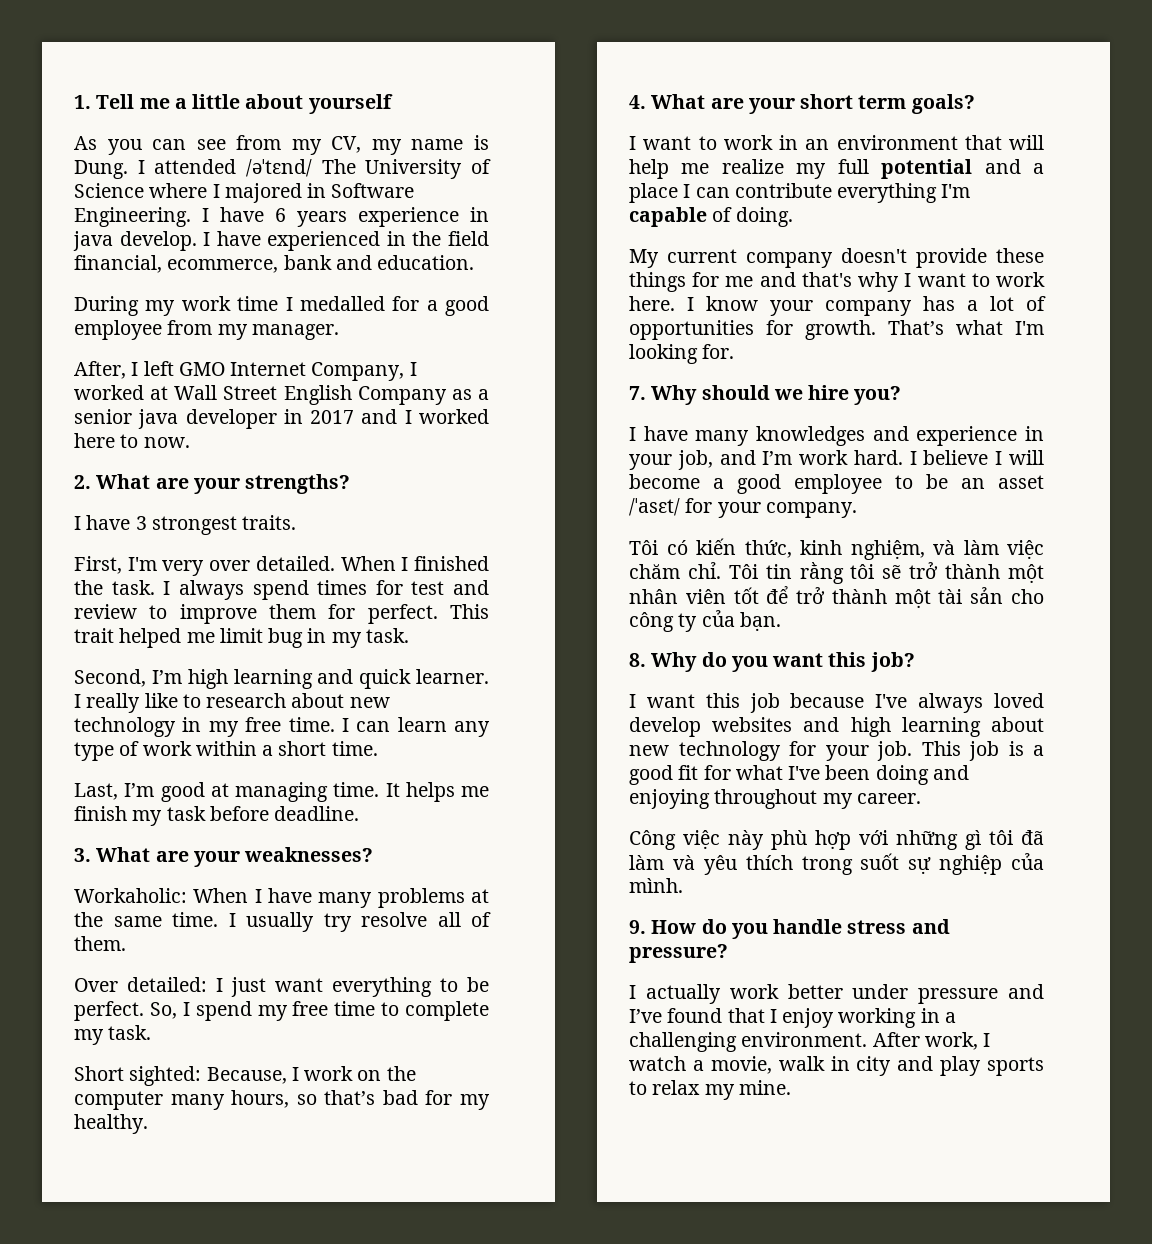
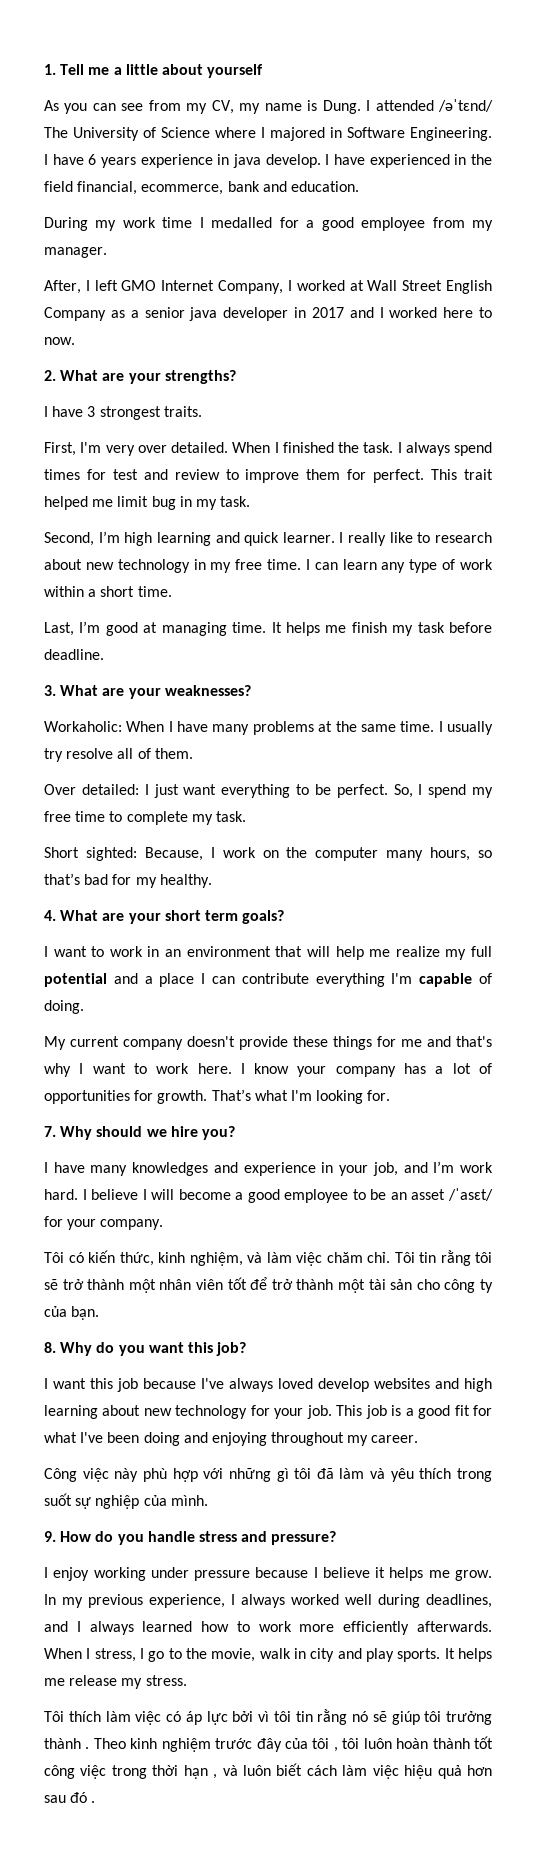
- I actually work better under pressure and I’ve found that I enjoy working in a challenging environment. After work, I watch a movie, walk in city and play sports to relax my mine.
+ I enjoy working under pressure because I believe it helps me grow. In my previous experience, I always worked well during deadlines, and I always learned how to work more efficiently afterwards. When I stress, I go to the movie, walk in city and play sports. It helps me release my stress.
+ Tôi thích làm việc có áp lực bởi vì tôi tin rằng nó sẽ giúp tôi trưởng thành . Theo kinh nghiệm trước đây của tôi , tôi luôn hoàn thành tốt công việc trong thời hạn , và luôn biết cách làm việc hiệu quả hơn sau đó .

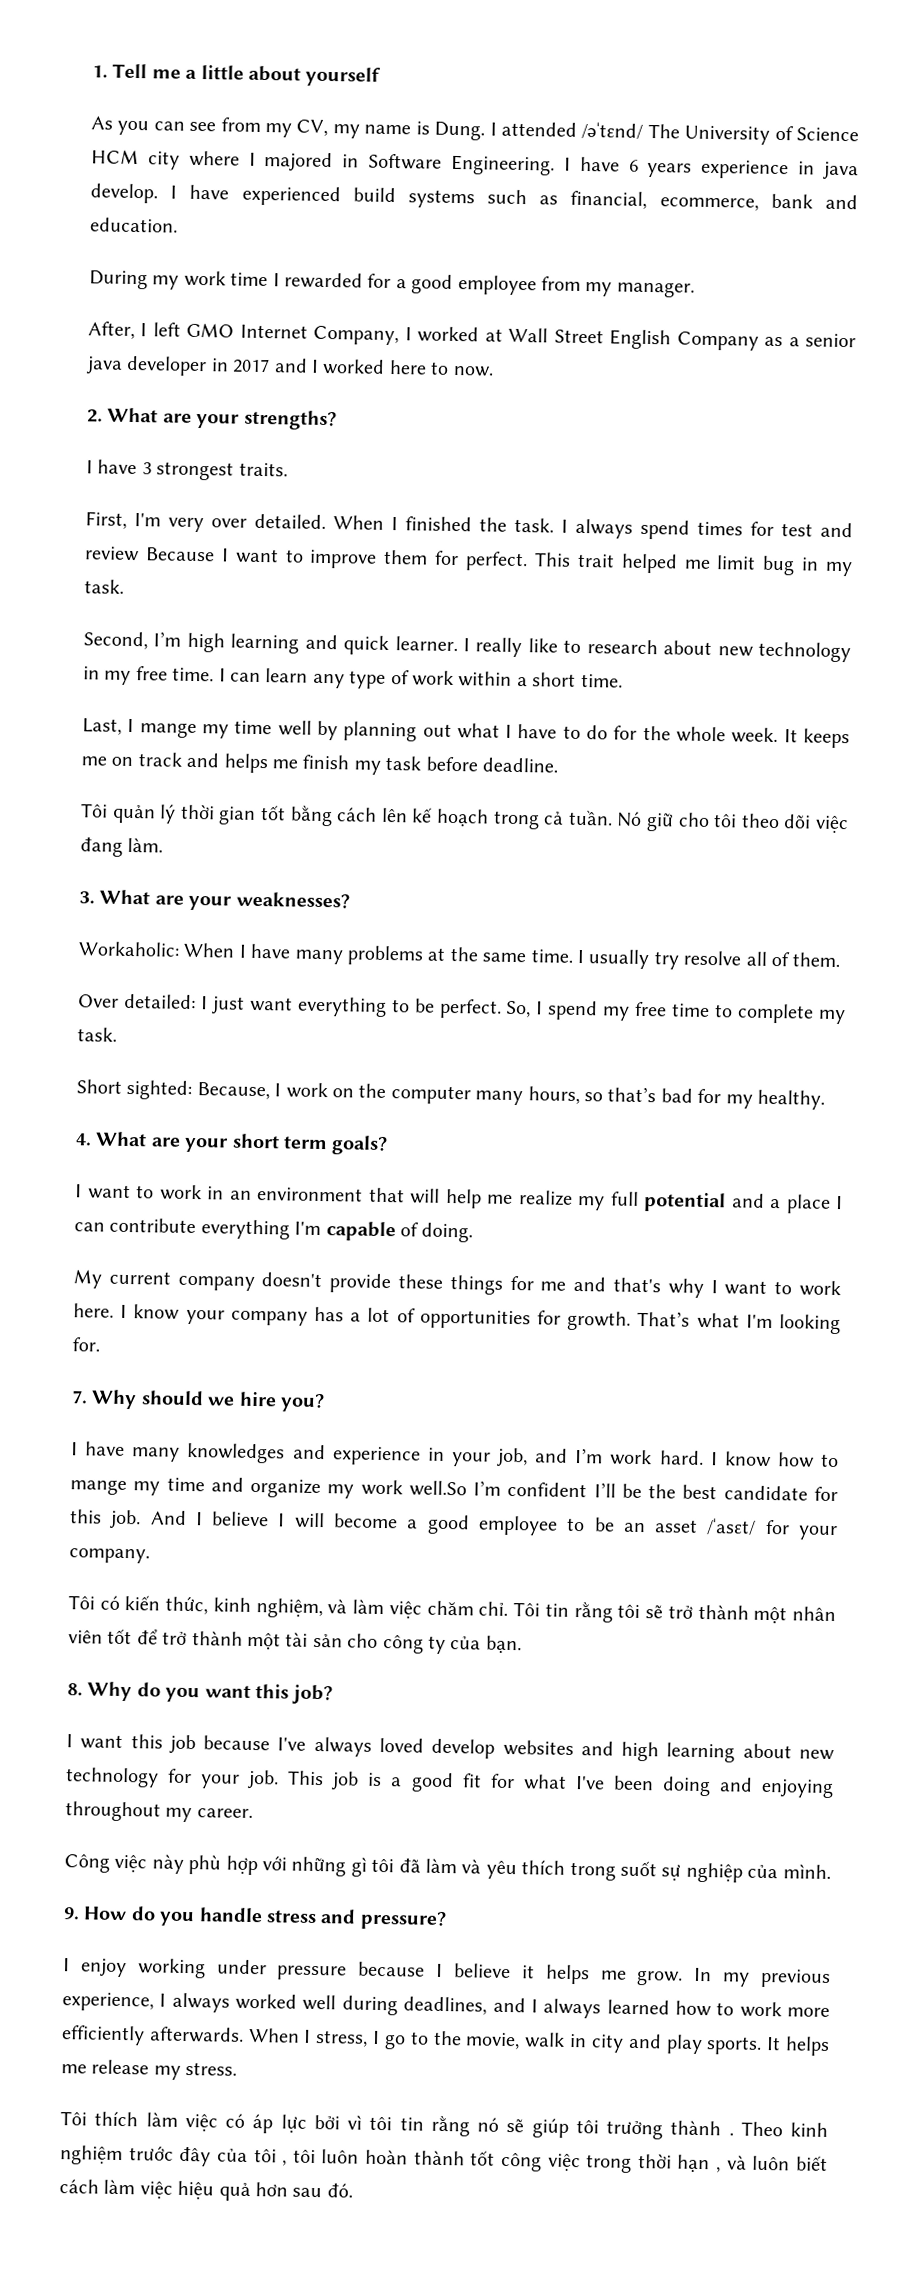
- I attended /əˈtɛnd/ The University of Science where I majored in Software Engineering.
+ I attended /əˈtɛnd/ The University of Science HCM city where I majored in Software Engineering.
- I have experienced in the field financial, ecommerce, bank and education.
+ I have experienced build systems such as financial, ecommerce, bank and education.
- During my work time I medalled for a good employee from my manager.
+ During my work time I rewarded for a good employee from my manager.
- I always spend times for test and review to improve them for perfect.
+ I always spend times for test and review Because I want to improve them for perfect.
- Last, I’m good at managing time. It helps me finish my task before deadline.
+ Last, I mange my time well by planning out what I have to do for the whole week. It keeps me on track and helps me finish my task before deadline.
+ Tôi quản lý thời gian tốt bằng cách lên kế hoạch trong cả tuần. Nó giữ cho tôi theo dõi việc đang làm.
- I believe I will become a good employee to be an asset /ˈasɛt/ for your company.
+ I know how to mange my time and organize my work well.So I’m confident I’ll be the best candidate for this job. And I believe I will become a good employee to be an asset /ˈasɛt/ for your company.
- Theo kinh nghiệm trước đây của tôi , tôi luôn hoàn thành tốt công việc trong thời hạn , và luôn biết cách làm việc hiệu quả hơn sau đó .
+ Theo kinh nghiệm trước đây của tôi , tôi luôn hoàn thành tốt công việc trong thời hạn , và luôn biết cách làm việc hiệu quả hơn sau đó.

